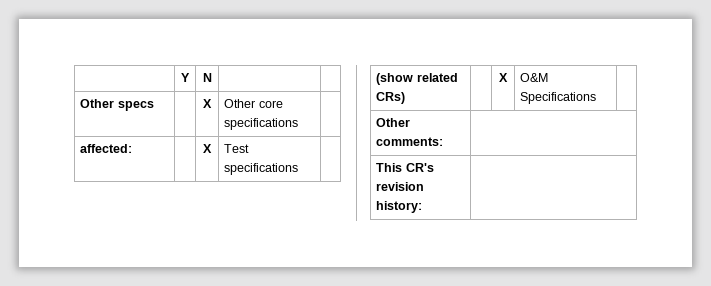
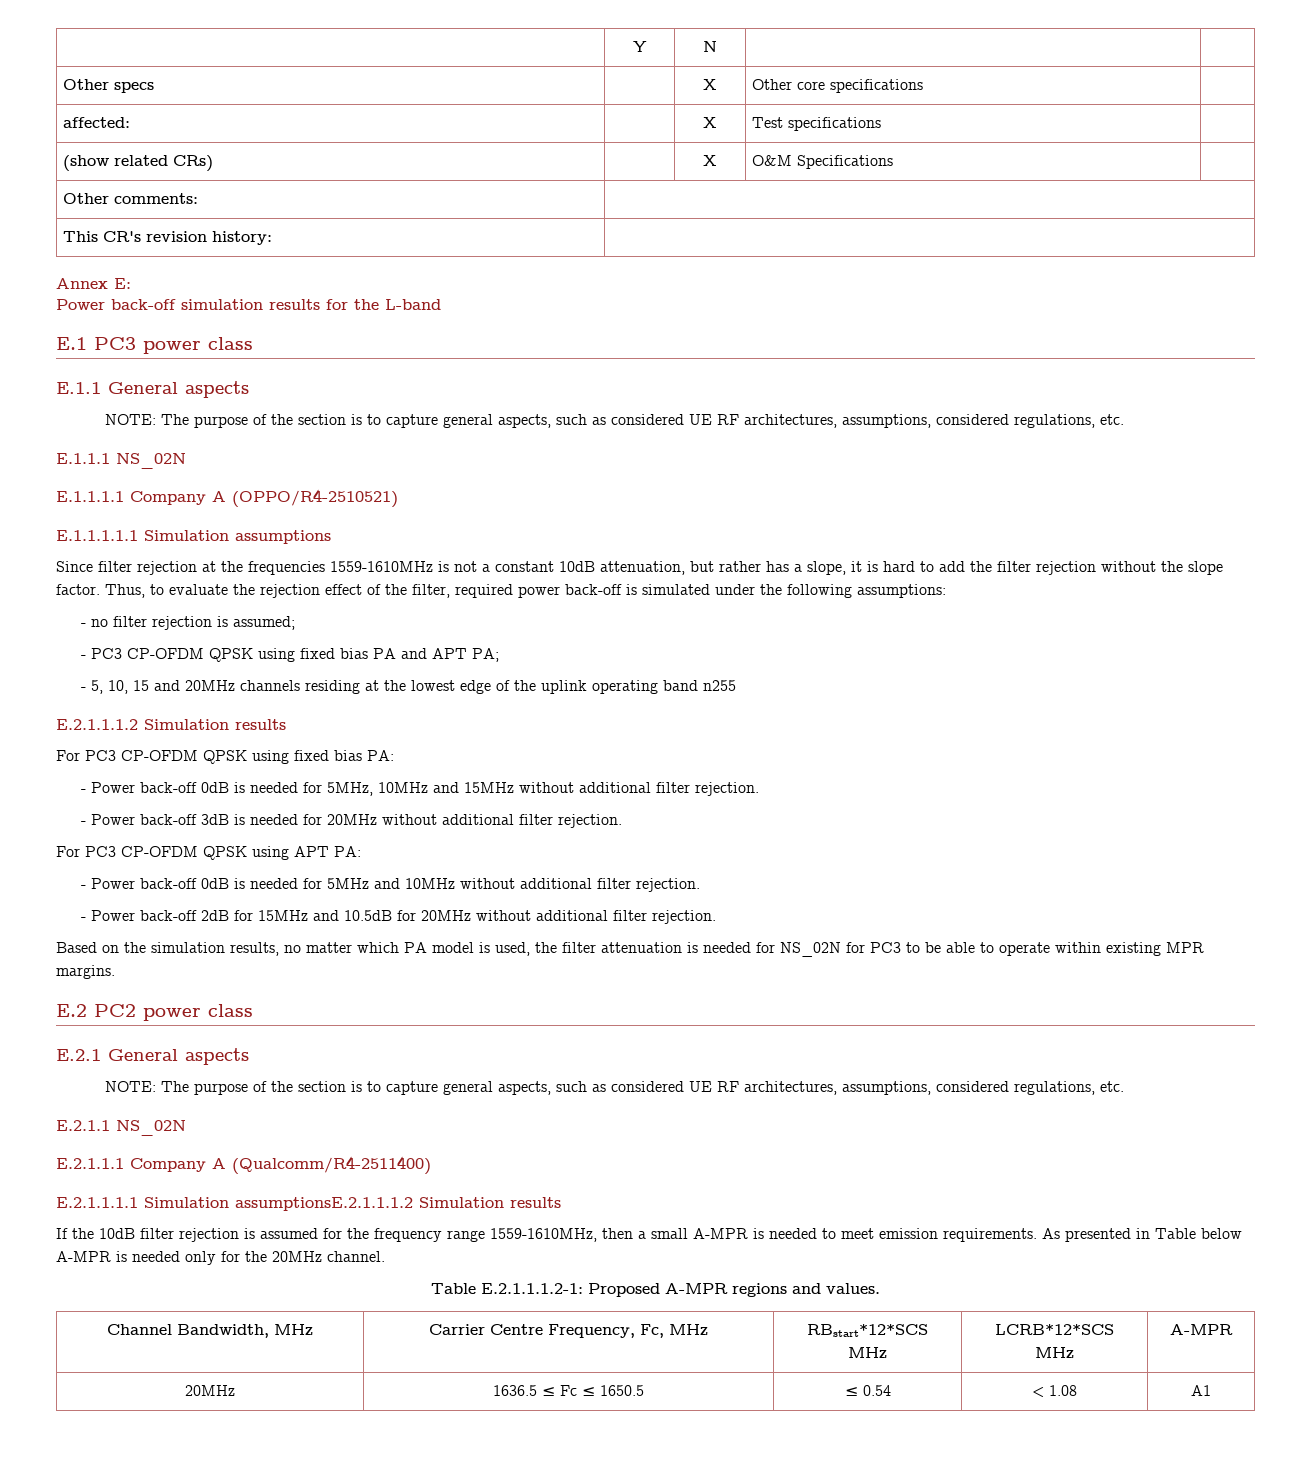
+ Annex E:
+ Power back-off simulation results for the L-band
+ E.1 PC3 power class
+ E.1.1 General aspects
+ NOTE: The purpose of the section is to capture general aspects, such as considered UE RF architectures, assumptions, considered regulations, etc.
+ E.1.1.1 NS_02N
+ E.1.1.1.1 Company A (OPPO/R4-2510521)
+ E.1.1.1.1.1 Simulation assumptions
+ Since filter rejection at the frequencies 1559-1610MHz is not a constant 10dB attenuation, but rather has a slope, it is hard to add the filter rejection without the slope factor. Thus, to evaluate the rejection effect of the filter, required power back-off is simulated under the following assumptions:
+ - no filter rejection is assumed;
+ - PC3 CP-OFDM QPSK using fixed bias PA and APT PA;
+ - 5, 10, 15 and 20MHz channels residing at the lowest edge of the uplink operating band n255
+ E.2.1.1.1.2 Simulation results
+ For PC3 CP-OFDM QPSK using fixed bias PA:
+ - Power back-off 0dB is needed for 5MHz, 10MHz and 15MHz without additional filter rejection.
+ - Power back-off 3dB is needed for 20MHz without additional filter rejection.
+ For PC3 CP-OFDM QPSK using APT PA:
+ - Power back-off 0dB is needed for 5MHz and 10MHz without additional filter rejection.
+ - Power back-off 2dB for 15MHz and 10.5dB for 20MHz without additional filter rejection.
+ Based on the simulation results, no matter which PA model is used, the filter attenuation is needed for NS_02N for PC3 to be able to operate within existing MPR margins.
+ E.2 PC2 power class
+ E.2.1 General aspects
+ NOTE: The purpose of the section is to capture general aspects, such as considered UE RF architectures, assumptions, considered regulations, etc.
+ E.2.1.1 NS_02N
+ E.2.1.1.1 Company A (Qualcomm/R4-2511400)
+ E.2.1.1.1.1 Simulation assumptionsE.2.1.1.1.2 Simulation results
+ If the 10dB filter rejection is assumed for the frequency range 1559-1610MHz, then a small A-MPR is needed to meet emission requirements. As presented in Table below A-MPR is needed only for the 20MHz channel.
+ Table E.2.1.1.1.2-1: Proposed A-MPR regions and values.
+ Channel Bandwidth, MHz | Carrier Centre Frequency, Fc, MHz | RBstart*12*SCS
+ MHz | LCRB*12*SCS
+ MHz | A-MPR
+ 20MHz | 1636.5 ≤ Fc ≤ 1650.5 | ≤ 0.54 | < 1.08 | A1

